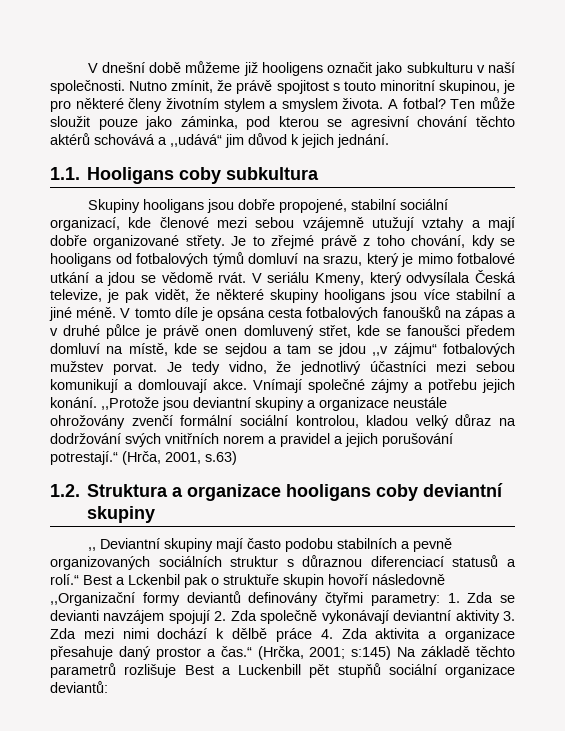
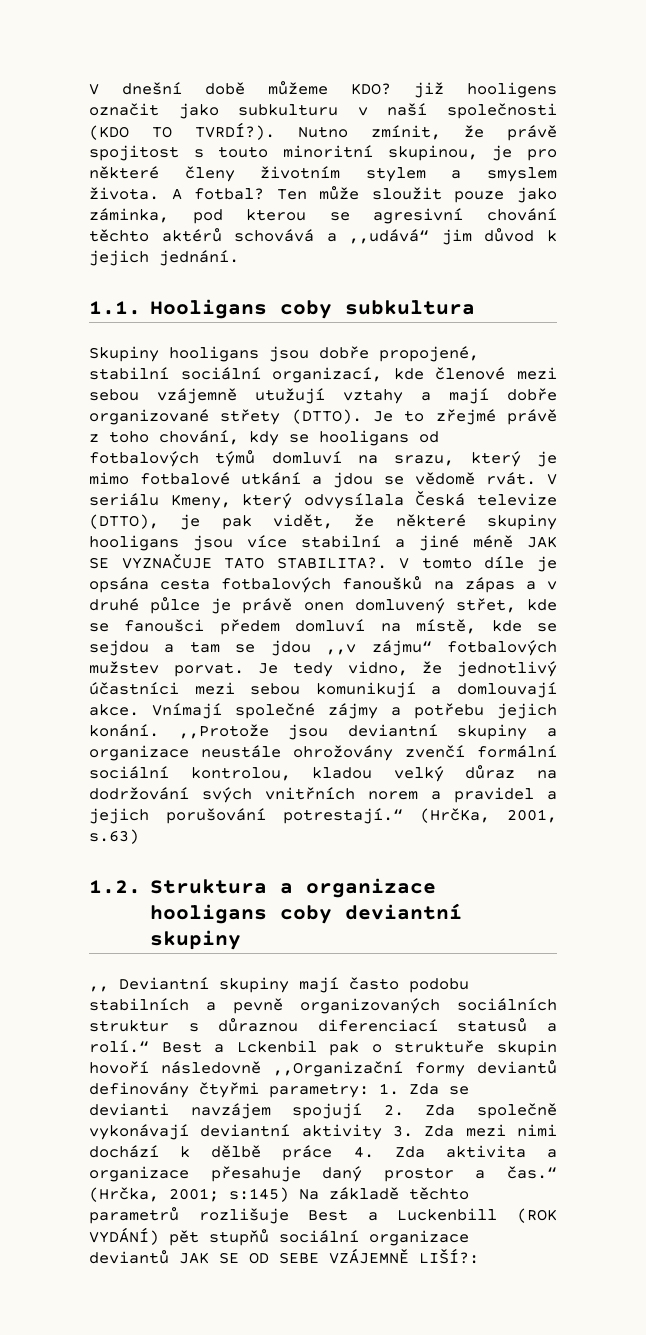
- V dnešní době můžeme již hooligens označit jako subkulturu v naší společnosti.
+ V dnešní době můžeme KDO? již hooligens označit jako subkulturu v naší společnosti (KDO TO TVRDÍ?).
- Skupiny hooligans jsou dobře propojené, stabilní sociální organizací, kde členové mezi sebou vzájemně utužují vztahy a mají dobře organizované střety.
+ Skupiny hooligans jsou dobře propojené, stabilní sociální organizací, kde členové mezi sebou vzájemně utužují vztahy a mají dobře organizované střety (DTTO).
- V seriálu Kmeny, který odvysílala Česká televize, je pak vidět, že některé skupiny hooligans jsou více stabilní a jiné méně.
+ V seriálu Kmeny, který odvysílala Česká televize (DTTO), je pak vidět, že některé skupiny hooligans jsou více stabilní a jiné méně JAK SE VYZNAČUJE TATO STABILITA?.
- Vnímají společné zájmy a potřebu jejich konání. ,,Protože jsou deviantní skupiny a organizace neustále ohrožovány zvenčí formální sociální kontrolou, kladou velký důraz na dodržování svých vnitřních norem a pravidel a jejich porušování potrestají.“ (Hrča, 2001, s.63)
+ Vnímají společné zájmy a potřebu jejich konání. ,,Protože jsou deviantní skupiny a organizace neustále ohrožovány zvenčí formální sociální kontrolou, kladou velký důraz na dodržování svých vnitřních norem a pravidel a jejich porušování potrestají.“ (HrčKa, 2001, s.63)
- s:145) Na základě těchto parametrů rozlišuje Best a Luckenbill pět stupňů sociální organizace deviantů:
+ s:145) Na základě těchto parametrů rozlišuje Best a Luckenbill (ROK VYDÁNÍ) pět stupňů sociální organizace deviantů JAK SE OD SEBE VZÁJEMNĚ LIŠÍ?:

